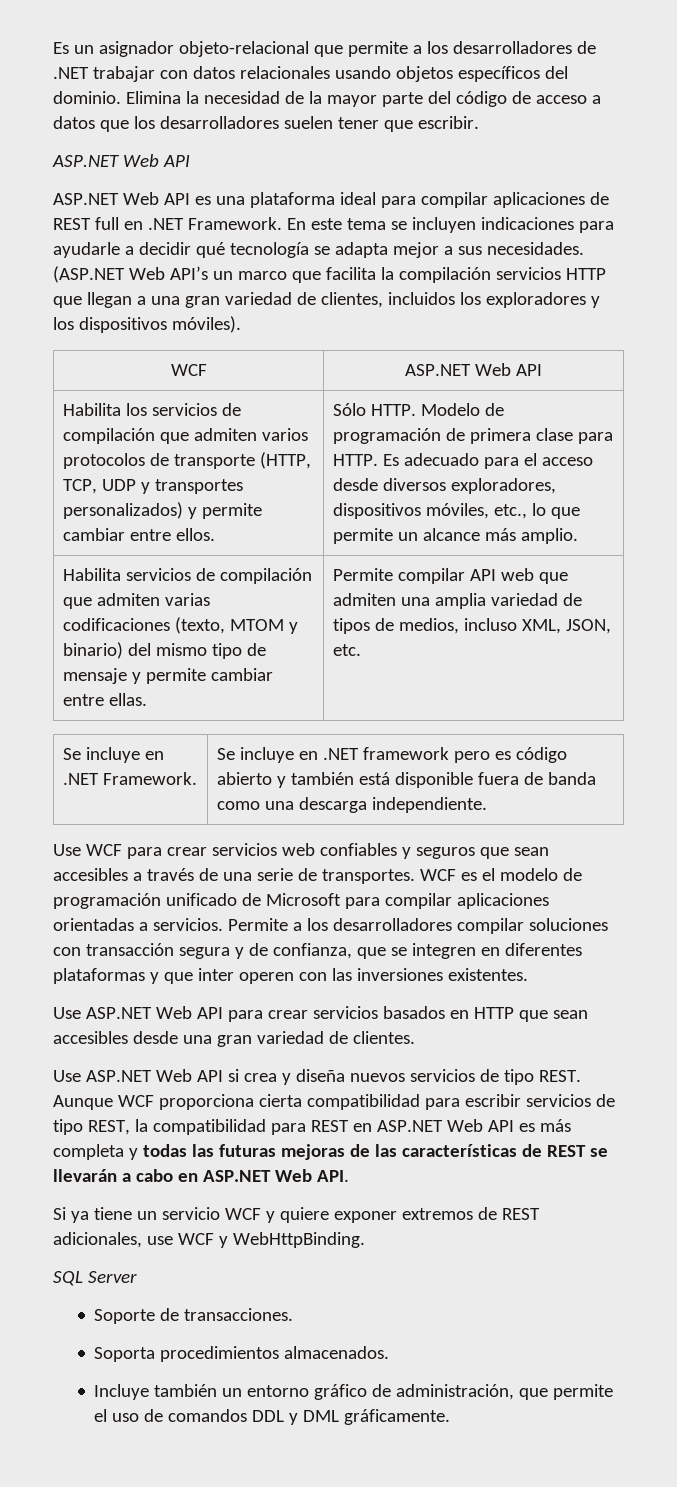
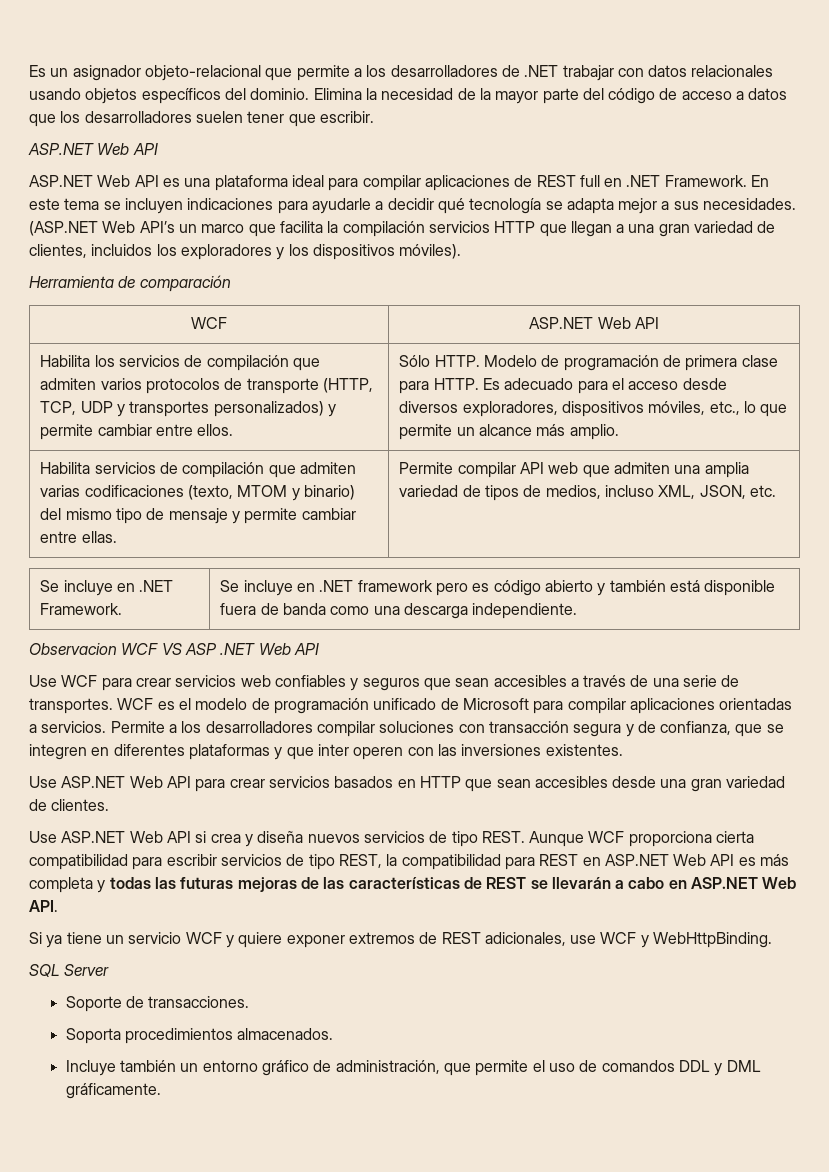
+ Herramienta de comparación
+ Observacion WCF VS ASP .NET Web API

